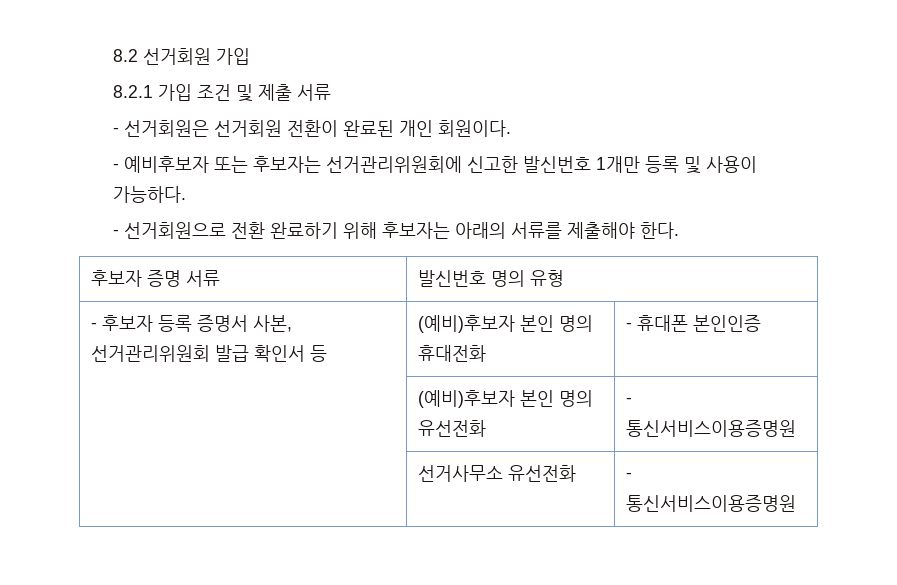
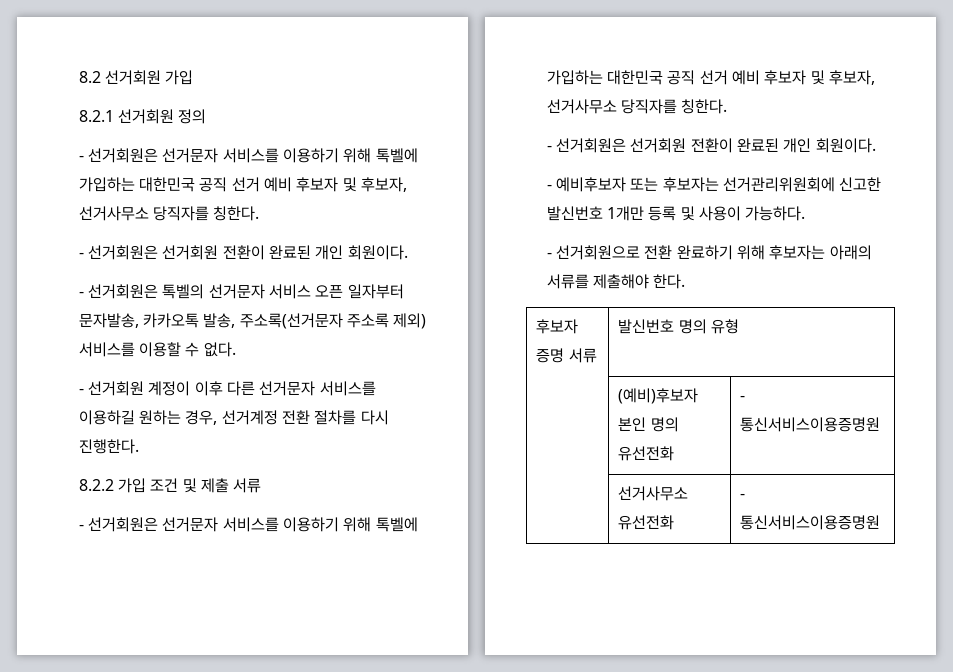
- 8.2.1 가입 조건 및 제출 서류
+ 8.2.1 선거회원 정의
+ - 선거회원은 선거문자 서비스를 이용하기 위해 톡벨에 가입하는 대한민국 공직 선거 예비 후보자 및 후보자, 선거사무소 당직자를 칭한다.
+ - 선거회원은 선거회원 전환이 완료된 개인 회원이다.
+ - 선거회원은 톡벨의 선거문자 서비스 오픈 일자부터 문자발송, 카카오톡 발송, 주소록(선거문자 주소록 제외) 서비스를 이용할 수 없다.
+ - 선거회원 계정이 이후 다른 선거문자 서비스를 이용하길 원하는 경우, 선거계정 전환 절차를 다시 진행한다.
+ 8.2.2 가입 조건 및 제출 서류
+ - 선거회원은 선거문자 서비스를 이용하기 위해 톡벨에 가입하는 대한민국 공직 선거 예비 후보자 및 후보자, 선거사무소 당직자를 칭한다.
- - 후보자 등록 증명서 사본, 선거관리위원회 발급 확인서 등 | (예비)후보자 본인 명의 휴대전화 | - 휴대폰 본인인증

